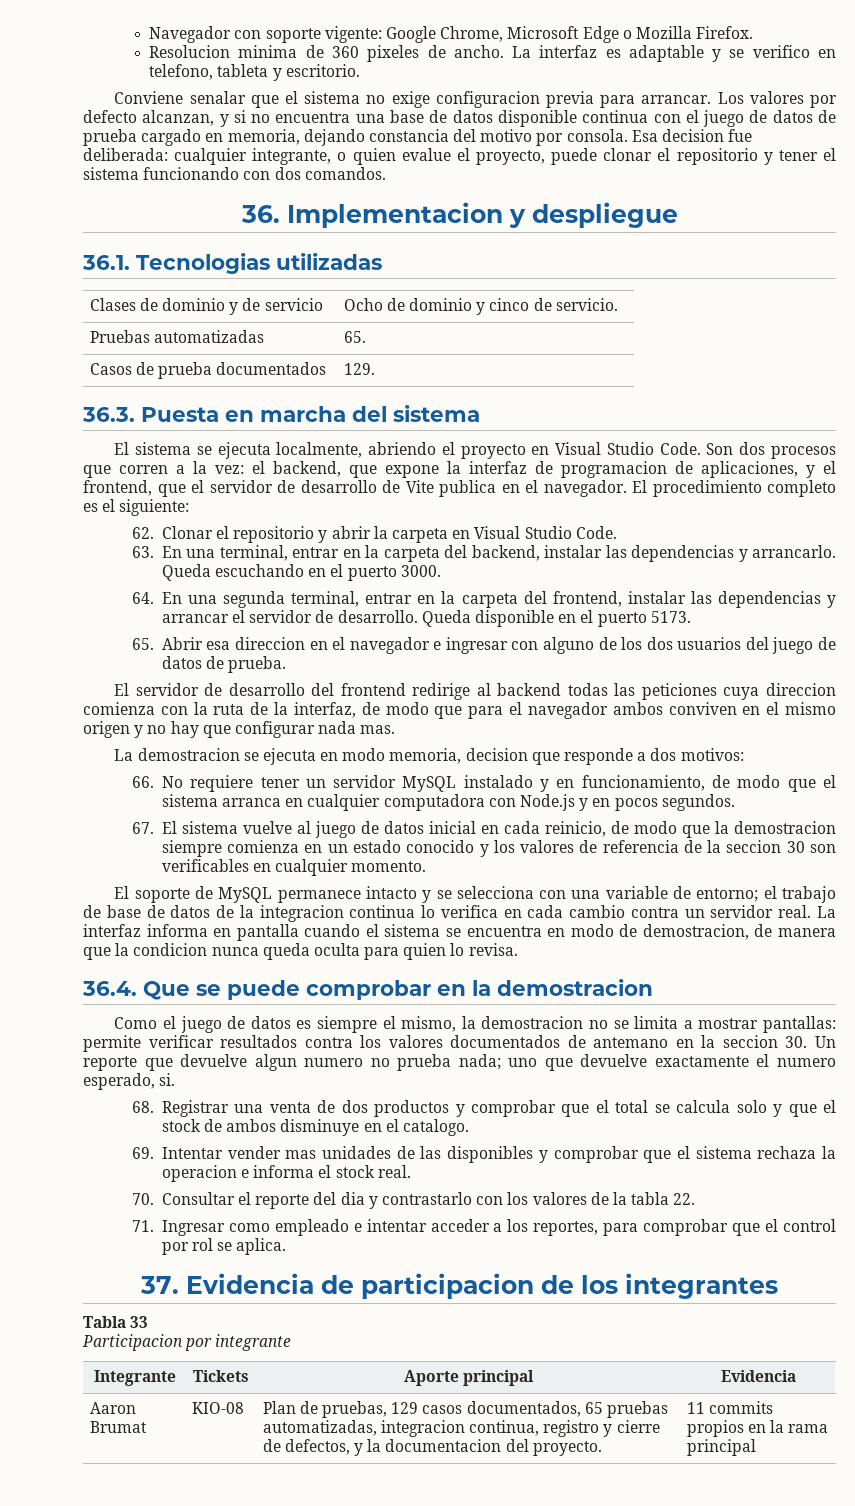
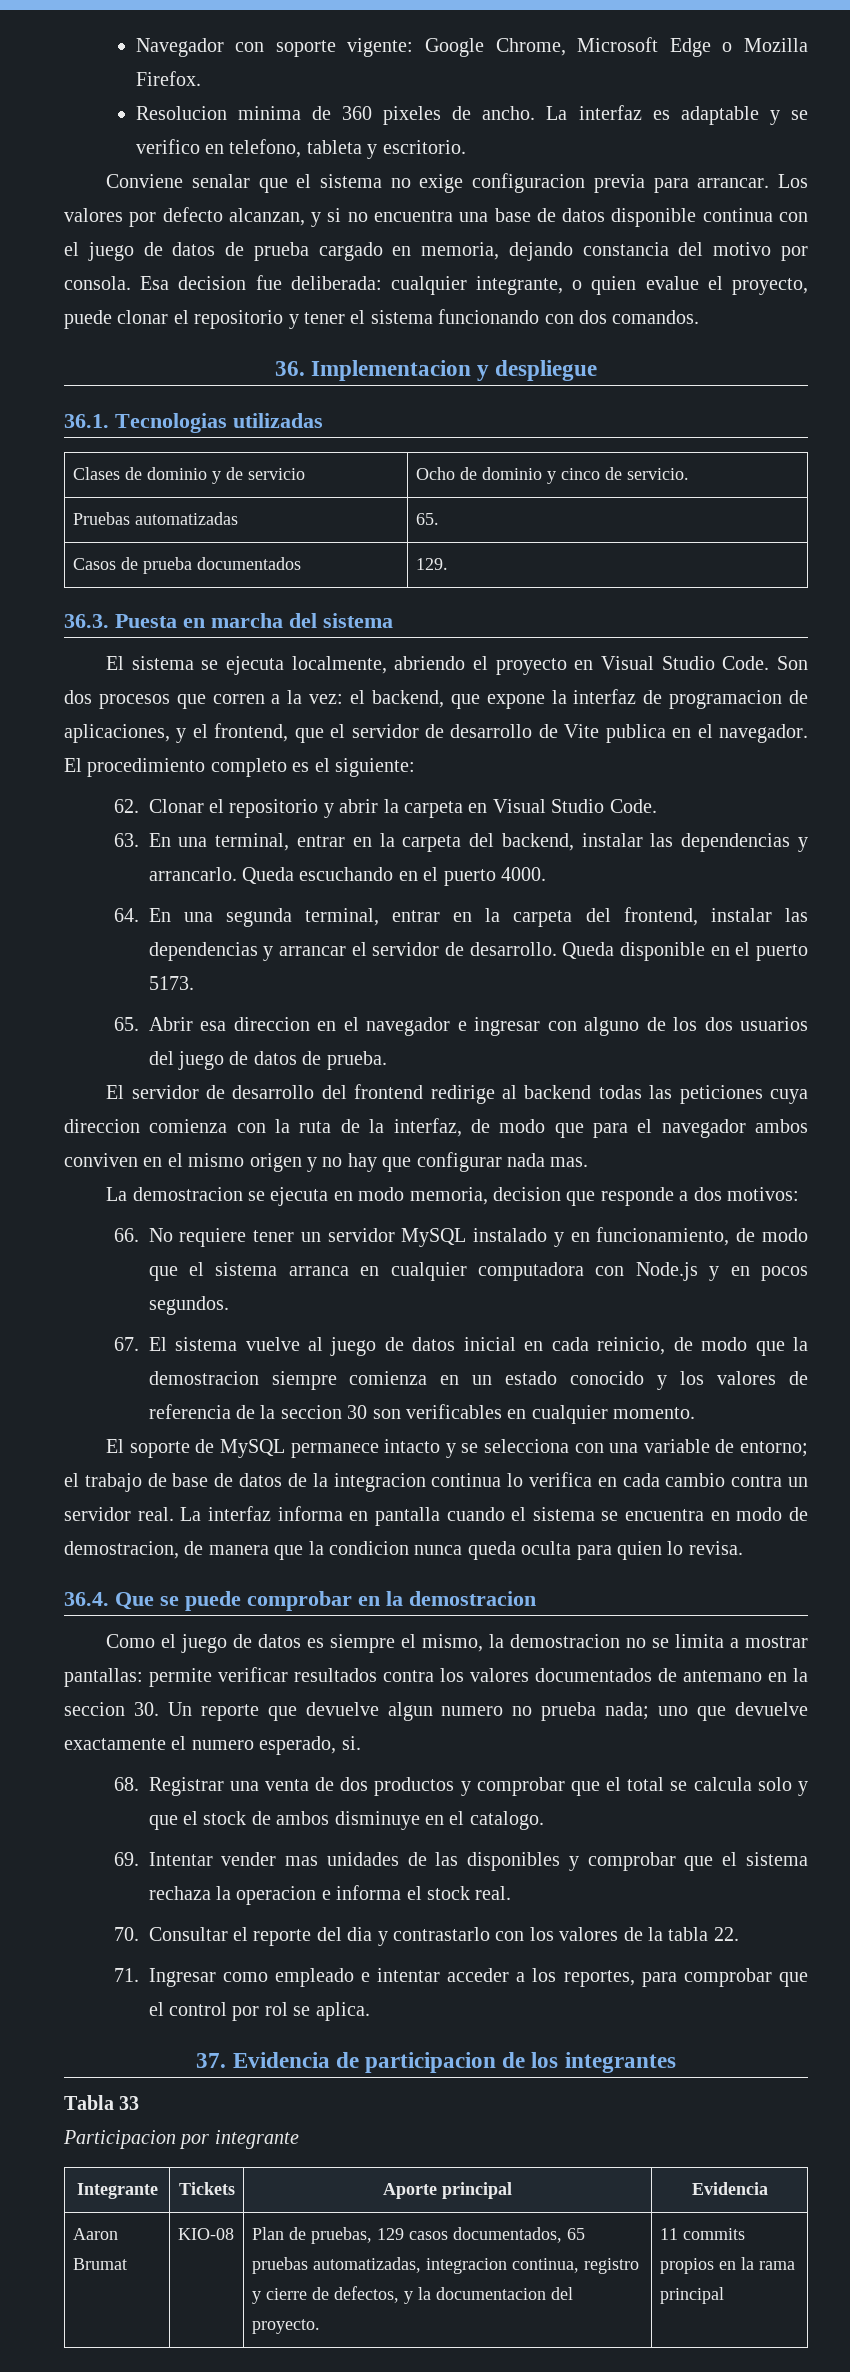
- Queda escuchando en el puerto 3000.
+ Queda escuchando en el puerto 4000.

